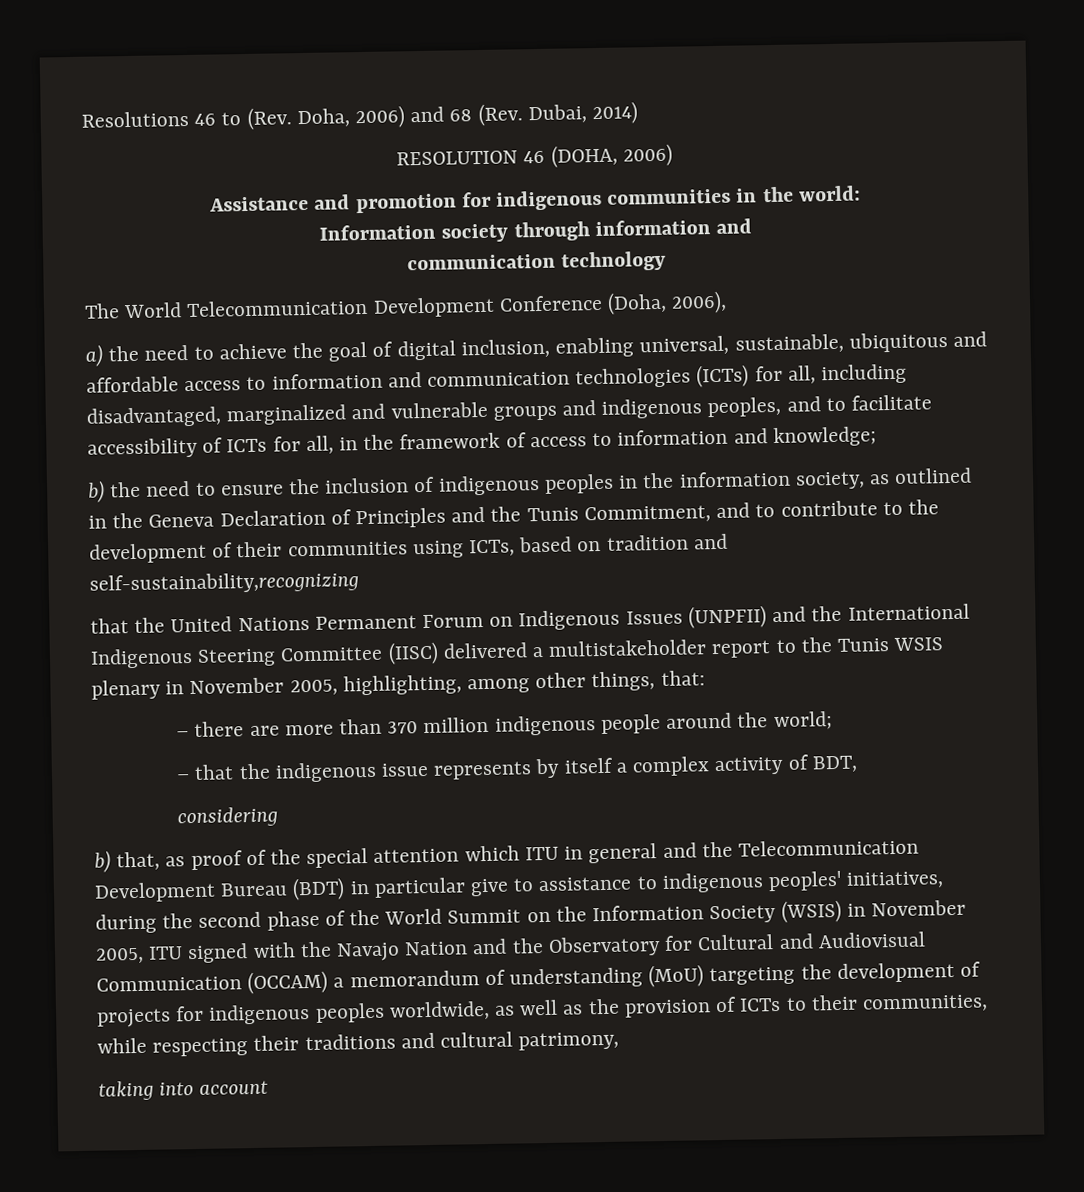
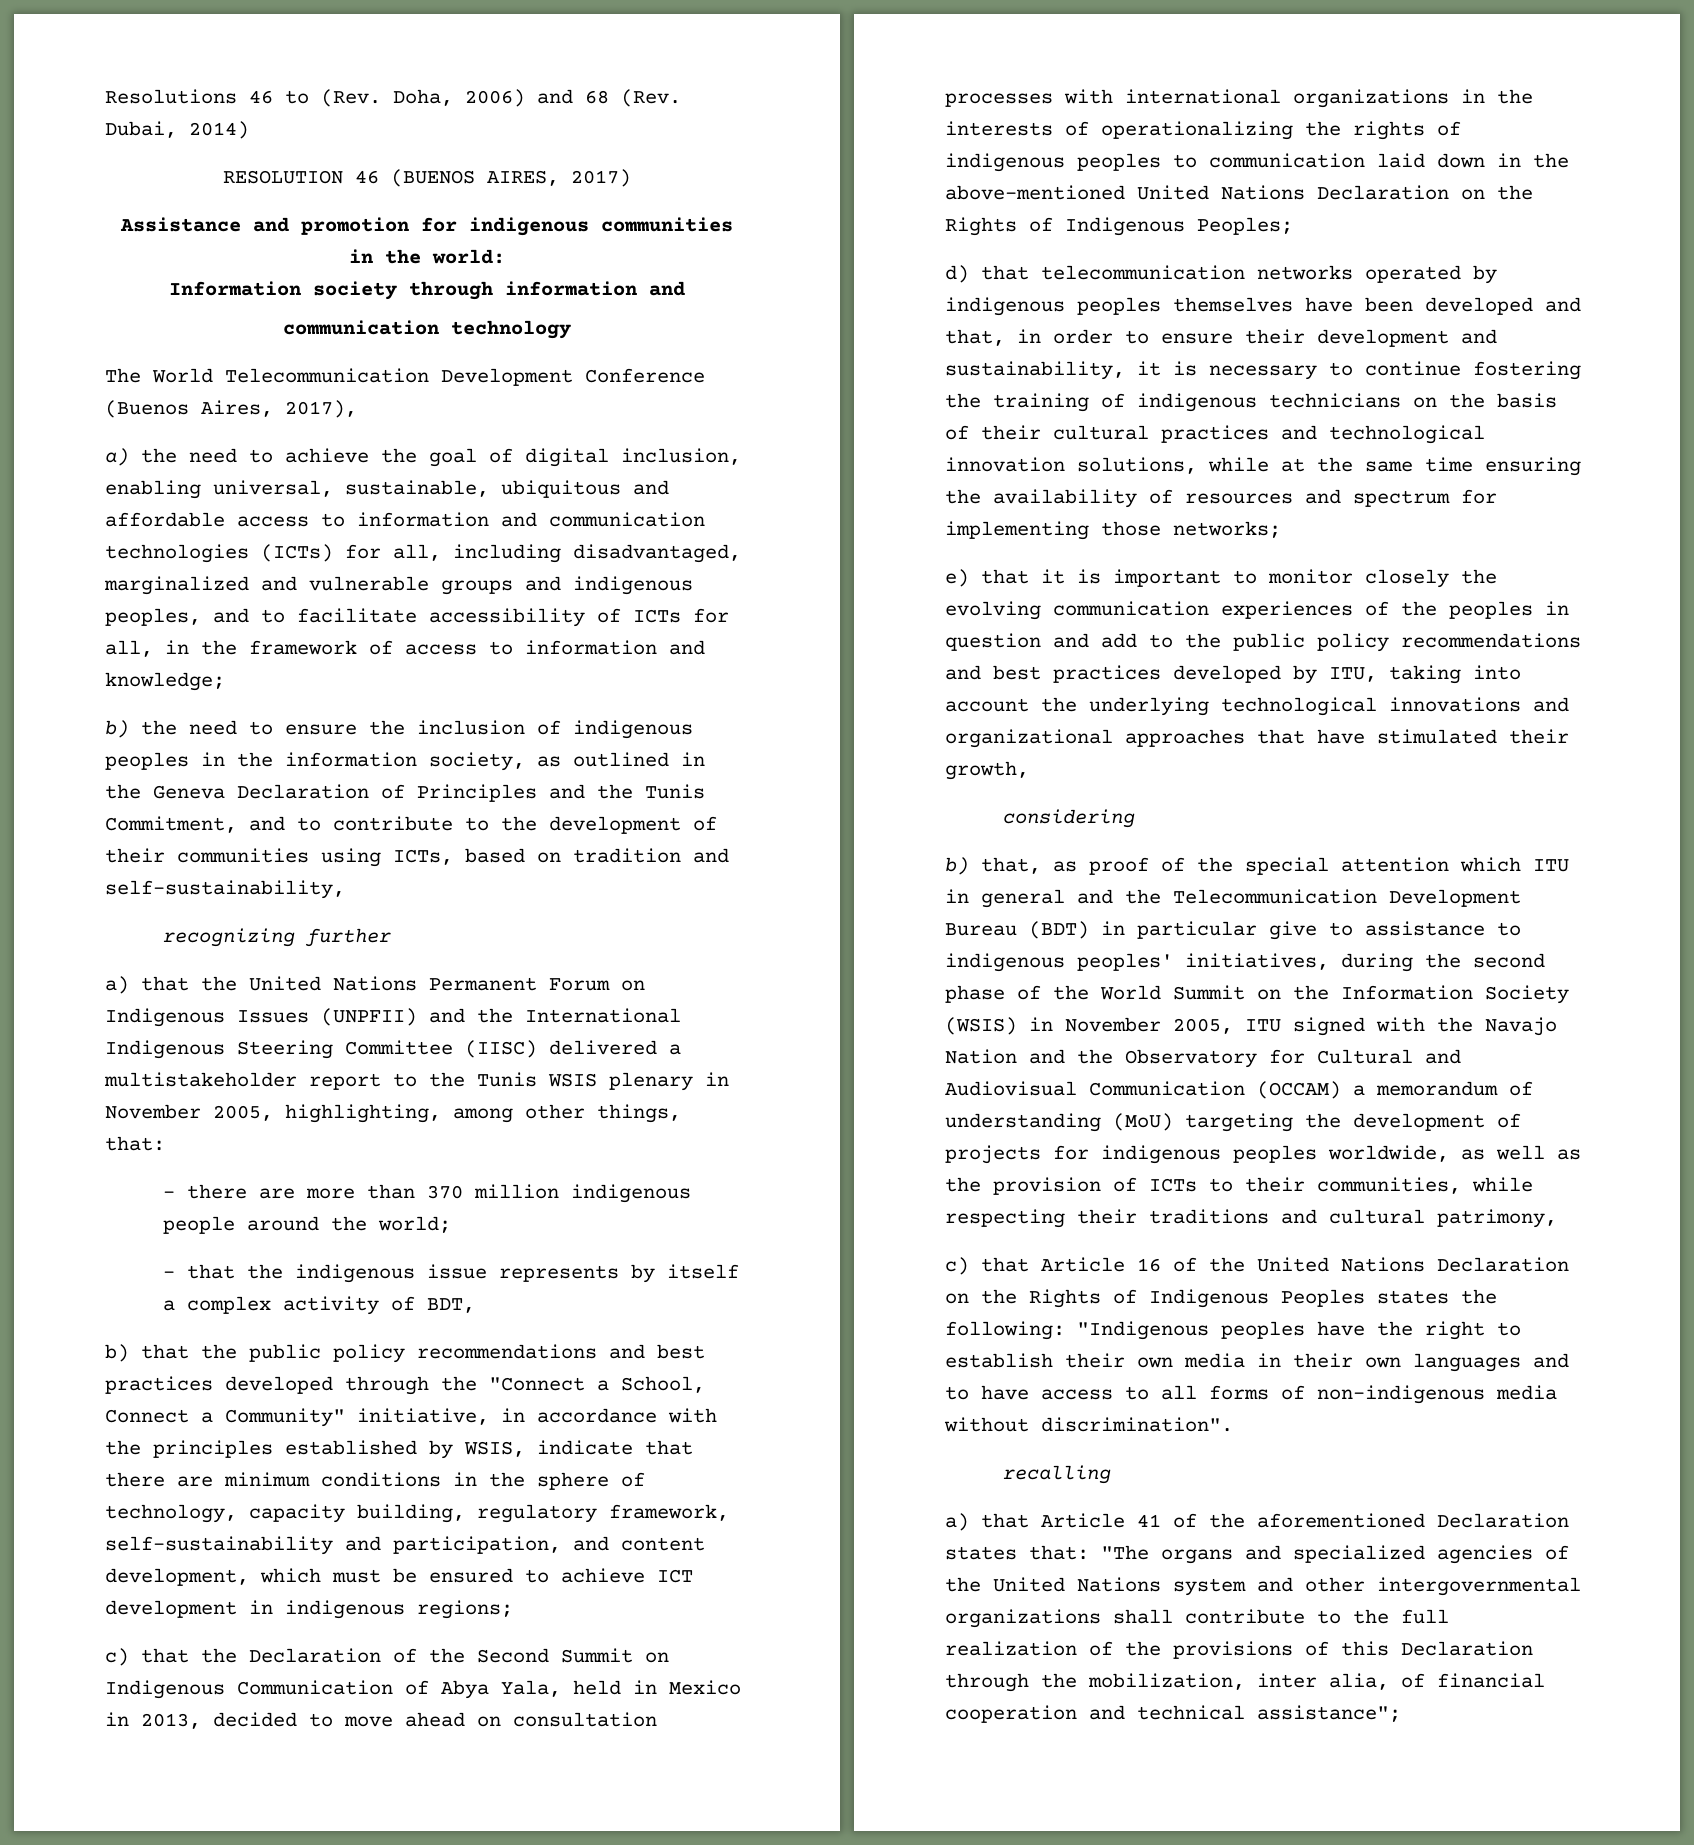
- RESOLUTION 46 (DOHA, 2006)
+ RESOLUTION 46 (BUENOS AIRES, 2017)
- The World Telecommunication Development Conference (Doha, 2006),
+ The World Telecommunication Development Conference (Buenos Aires, 2017),
- b) the need to ensure the inclusion of indigenous peoples in the information society, as outlined in the Geneva Declaration of Principles and the Tunis Commitment, and to contribute to the development of their communities using ICTs, based on tradition and self-sustainability,recognizing
- that the United Nations Permanent Forum on Indigenous Issues (UNPFII) and the International Indigenous Steering Committee (IISC) delivered a multistakeholder report to the Tunis WSIS plenary in November 2005, highlighting, among other things, that:
+ b) the need to ensure the inclusion of indigenous peoples in the information society, as outlined in the Geneva Declaration of Principles and the Tunis Commitment, and to contribute to the development of their communities using ICTs, based on tradition and self-sustainability,
+ recognizing further
+ a) that the United Nations Permanent Forum on Indigenous Issues (UNPFII) and the International Indigenous Steering Committee (IISC) delivered a multistakeholder report to the Tunis WSIS plenary in November 2005, highlighting, among other things, that:
+ b) that the public policy recommendations and best practices developed through the "Connect a School, Connect a Community" initiative, in accordance with the principles established by WSIS, indicate that there are minimum conditions in the sphere of technology, capacity building, regulatory framework, self-sustainability and participation, and content development, which must be ensured to achieve ICT development in indigenous regions;
+ c) that the Declaration of the Second Summit on Indigenous Communication of Abya Yala, held in Mexico in 2013, decided to move ahead on consultation processes with international organizations in the interests of operationalizing the rights of indigenous peoples to communication laid down in the above-mentioned United Nations Declaration on the Rights of Indigenous Peoples;
+ d) that telecommunication networks operated by indigenous peoples themselves have been developed and that, in order to ensure their development and sustainability, it is necessary to continue fostering the training of indigenous technicians on the basis of their cultural practices and technological innovation solutions, while at the same time ensuring the availability of resources and spectrum for implementing those networks;
+ e) that it is important to monitor closely the evolving communication experiences of the peoples in question and add to the public policy recommendations and best practices developed by ITU, taking into account the underlying technological innovations and organizational approaches that have stimulated their growth,
- taking into account
+ c) that Article 16 of the United Nations Declaration on the Rights of Indigenous Peoples states the following: "Indigenous peoples have the right to establish their own media in their own languages and to have access to all forms of non-indigenous media without discrimination".
+ recalling
+ a) that Article 41 of the aforementioned Declaration states that: "The organs and specialized agencies of the United Nations system and other intergovernmental organizations shall contribute to the full realization of the provisions of this Declaration through the mobilization, inter alia, of financial cooperation and technical assistance";

